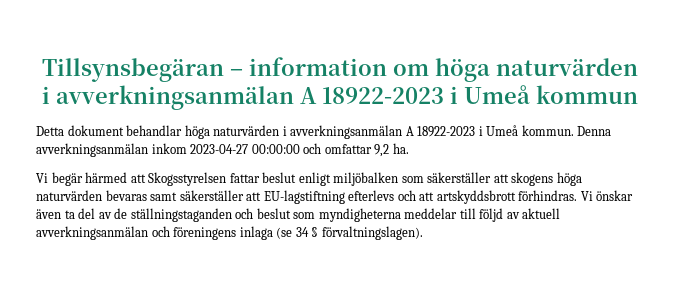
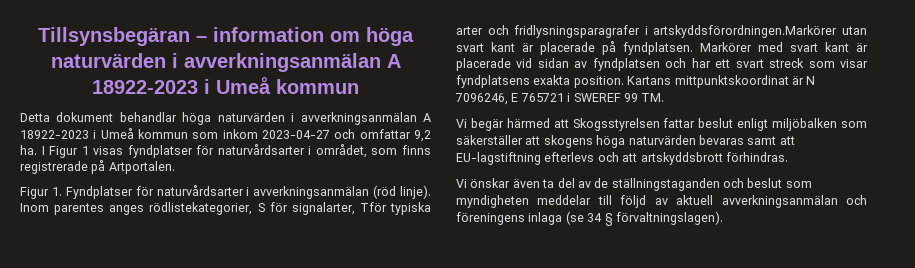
- Detta dokument behandlar höga naturvärden i avverkningsanmälan A 18922-2023 i Umeå kommun. Denna avverkningsanmälan inkom 2023-04-27 00:00:00 och omfattar 9,2 ha.
+ Detta dokument behandlar höga naturvärden i avverkningsanmälan A 18922-2023 i Umeå kommun som inkom 2023-04-27 och omfattar 9,2 ha. I Figur 1 visas fyndplatser för naturvårdsarter i området, som finns registrerade på Artportalen.
+ Figur 1. Fyndplatser för naturvårdsarter i avverkningsanmälan (röd linje). Inom parentes anges rödlistekategorier, S för signalarter, Tför typiska arter och fridlysningsparagrafer i artskyddsförordningen.Markörer utan svart kant är placerade på fyndplatsen. Markörer med svart kant är placerade vid sidan av fyndplatsen och har ett svart streck som visar fyndplatsens exakta position. Kartans mittpunktskoordinat är N 7096246, E 765721 i SWEREF 99 TM.
- Vi begär härmed att Skogsstyrelsen fattar beslut enligt miljöbalken som säkerställer att skogens höga naturvärden bevaras samt säkerställer att EU-lagstiftning efterlevs och att artskyddsbrott förhindras. Vi önskar även ta del av de ställningstaganden och beslut som myndigheterna meddelar till följd av aktuell avverkningsanmälan och föreningens inlaga (se 34 § förvaltningslagen).
+ Vi begär härmed att Skogsstyrelsen fattar beslut enligt miljöbalken som säkerställer att skogens höga naturvärden bevaras samt att EU-lagstiftning efterlevs och att artskyddsbrott förhindras.
+ Vi önskar även ta del av de ställningstaganden och beslut som myndigheten meddelar till följd av aktuell avverkningsanmälan och föreningens inlaga (se 34 § förvaltningslagen).

